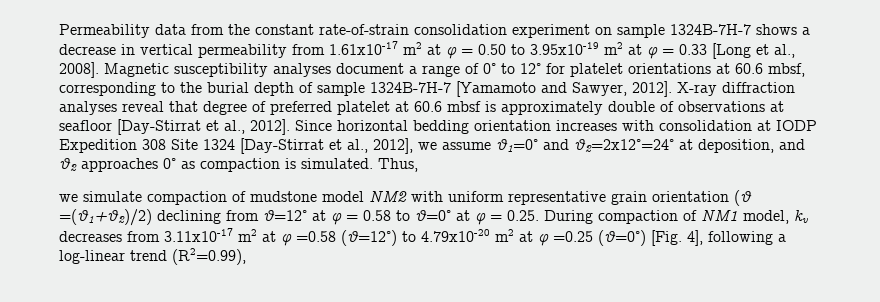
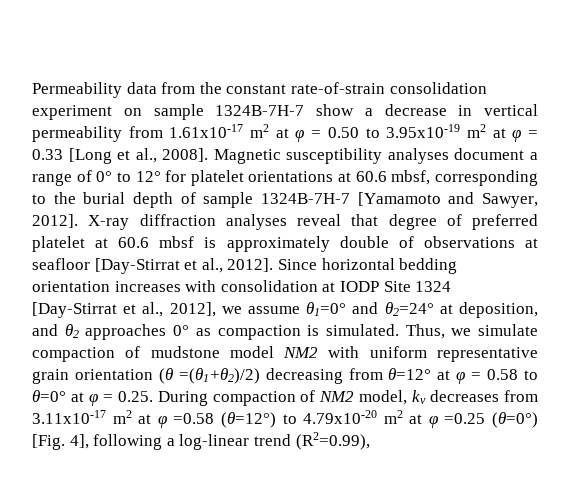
- Permeability data from the constant rate-of-strain consolidation experiment on sample 1324B-7H-7 shows a decrease in vertical permeability from 1.61x10-17 m2 at φ = 0.50 to 3.95x10-19 m2 at φ = 0.33 [Long et al., 2008].
+ Permeability data from the constant rate-of-strain consolidation experiment on sample 1324B-7H-7 show a decrease in vertical permeability from 1.61x10-17 m2 at φ = 0.50 to 3.95x10-19 m2 at φ = 0.33 [Long et al., 2008].
- Since horizontal bedding orientation increases with consolidation at IODP Expedition 308 Site 1324 [Day-Stirrat et al., 2012], we assume θ1=0° and θ2=2x12°=24° at deposition, and θ2 approaches 0° as compaction is simulated.
+ Since horizontal bedding orientation increases with consolidation at IODP Site 1324 [Day-Stirrat et al., 2012], we assume θ1=0° and θ2=24° at deposition, and θ2 approaches 0° as compaction is simulated.
- Thus,
- we simulate compaction of mudstone model NM2 with uniform representative grain orientation (θ =(θ1+θ2)/2) declining from θ=12° at φ = 0.58 to θ=0° at φ = 0.25. During compaction of NM1 model, kv decreases from 3.11x10-17 m2 at φ =0.58 (θ=12°) to 4.79x10-20 m2 at φ =0.25 (θ=0°) [Fig. 4], following a log-linear trend (R2=0.99),
+ Thus, we simulate compaction of mudstone model NM2 with uniform representative grain orientation (θ =(θ1+θ2)/2) decreasing from θ=12° at φ = 0.58 to θ=0° at φ = 0.25. During compaction of NM2 model, kv decreases from 3.11x10-17 m2 at φ =0.58 (θ=12°) to 4.79x10-20 m2 at φ =0.25 (θ=0°) [Fig. 4], following a log-linear trend (R2=0.99),

